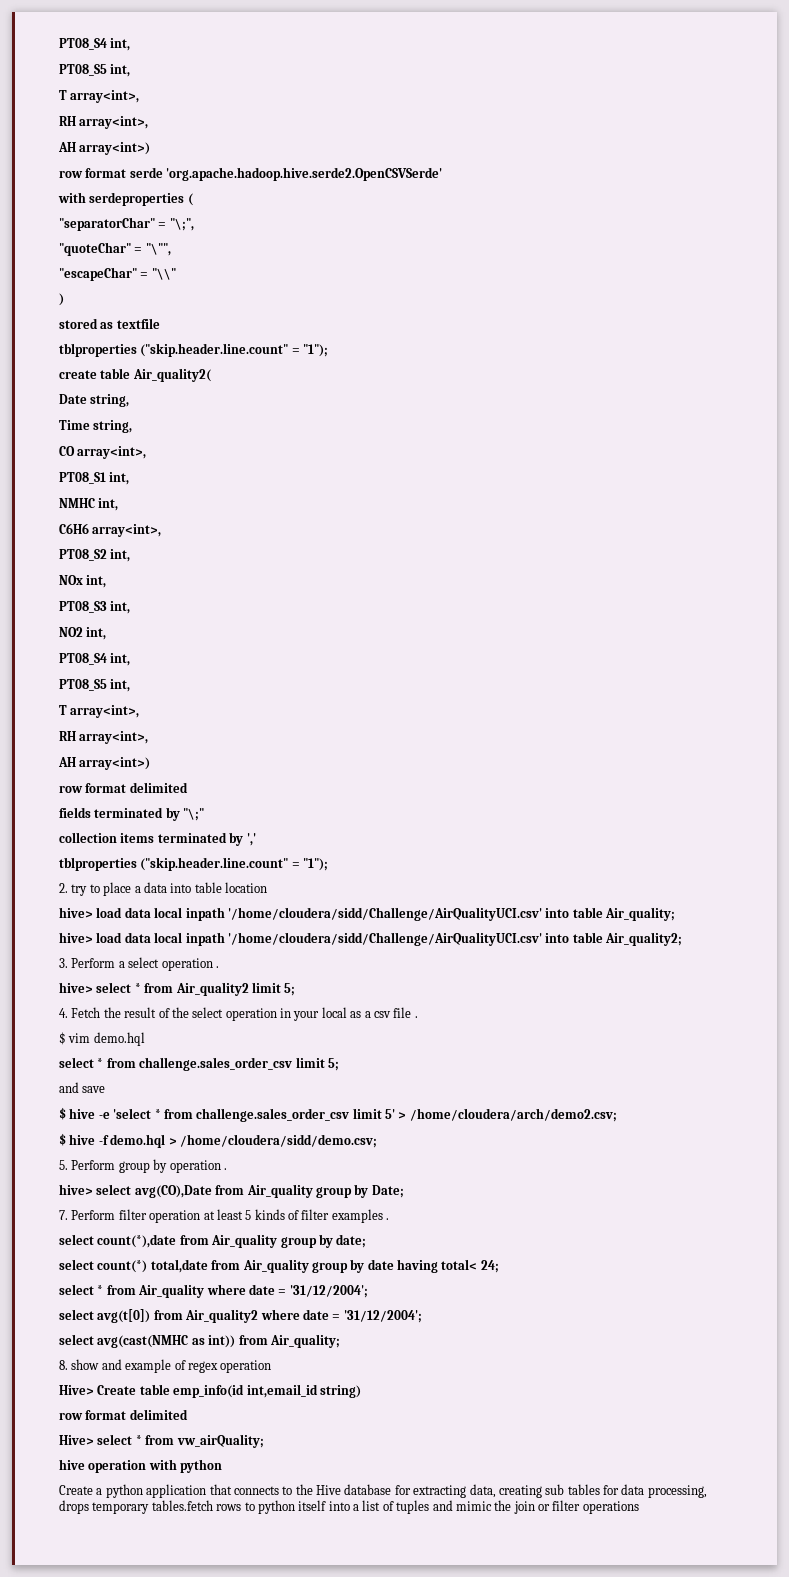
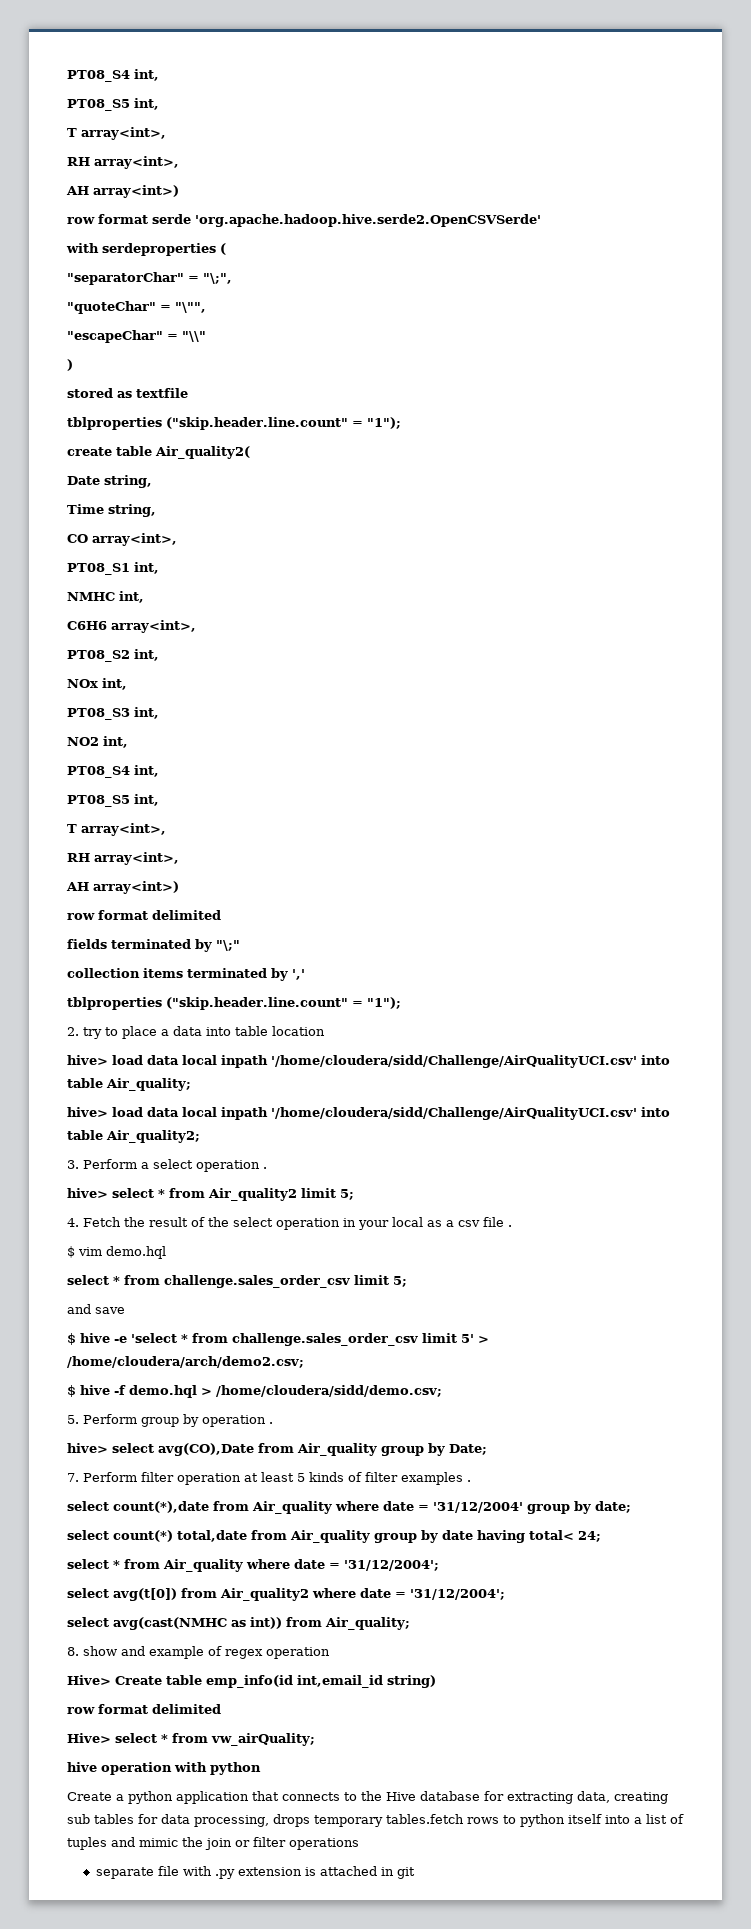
- select count(*),date from Air_quality group by date;
+ select count(*),date from Air_quality where date = '31/12/2004' group by date;
+ separate file with .py extension is attached in git

